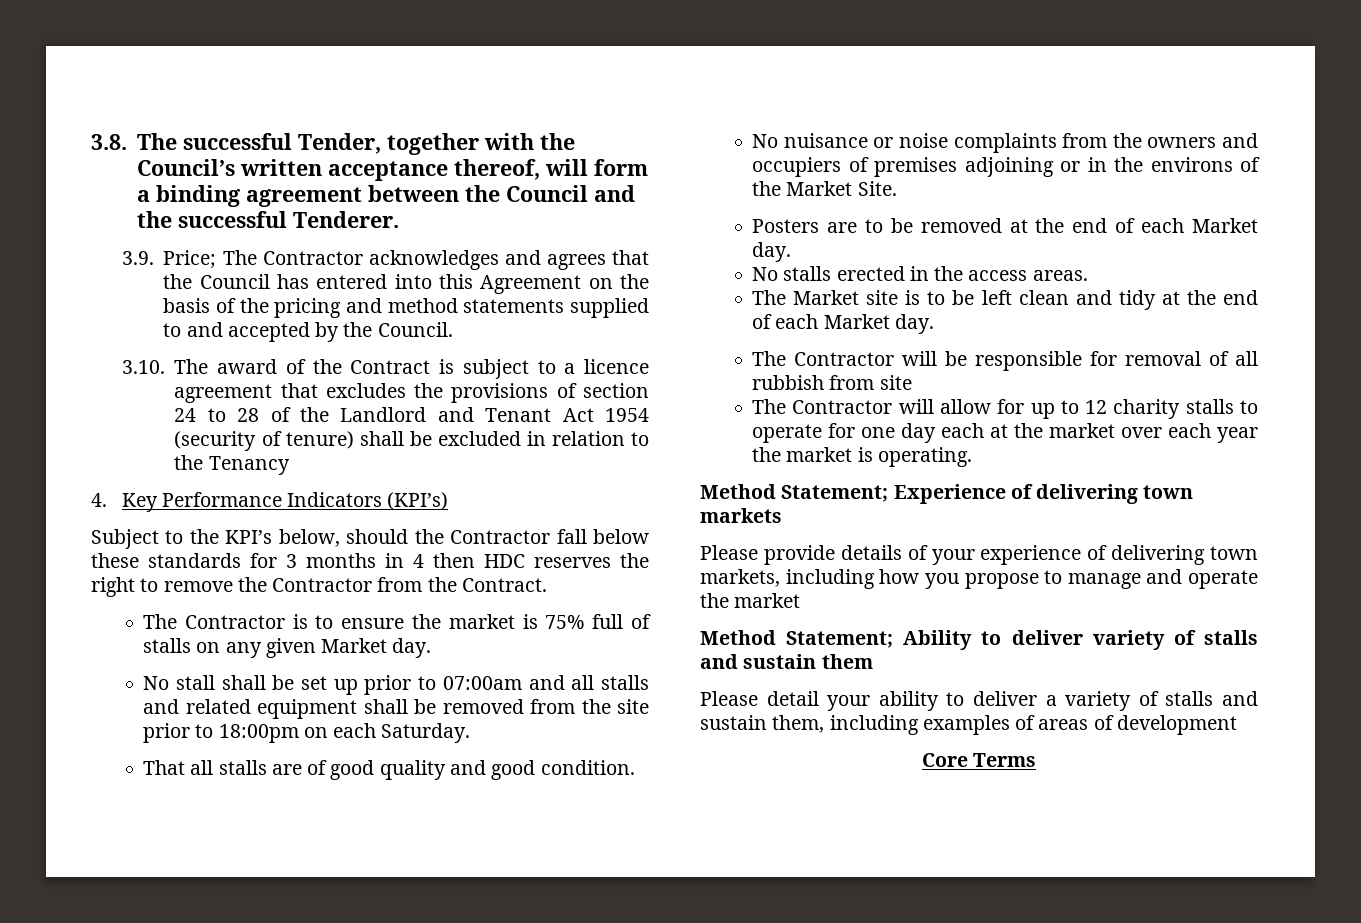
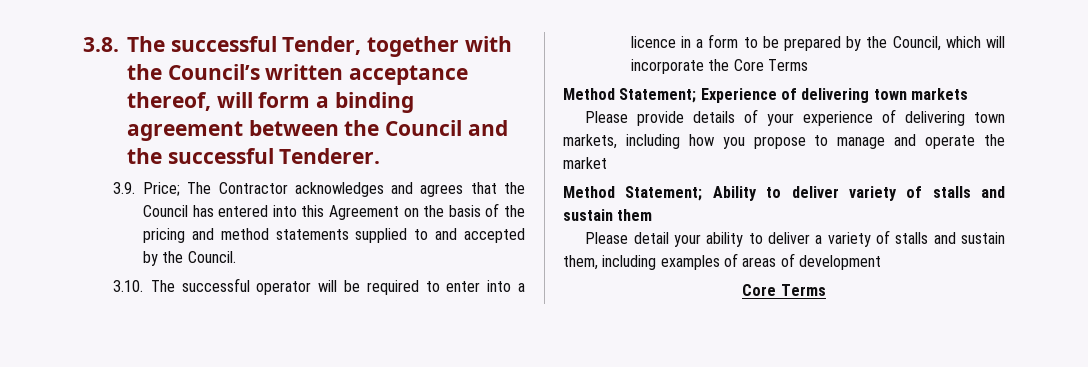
- 3.10. The award of the Contract is subject to a licence agreement that excludes the provisions of section 24 to 28 of the Landlord and Tenant Act 1954 (security of tenure) shall be excluded in relation to the Tenancy
- 4. Key Performance Indicators (KPI’s)
- Subject to the KPI’s below, should the Contractor fall below these standards for 3 months in 4 then HDC reserves the right to remove the Contractor from the Contract.
- The Contractor is to ensure the market is 75% full of stalls on any given Market day.
- No stall shall be set up prior to 07:00am and all stalls and related equipment shall be removed from the site prior to 18:00pm on each Saturday.
- That all stalls are of good quality and good condition.
- No nuisance or noise complaints from the owners and occupiers of premises adjoining or in the environs of the Market Site.
- Posters are to be removed at the end of each Market day.
- No stalls erected in the access areas.
- The Market site is to be left clean and tidy at the end of each Market day.
- The Contractor will be responsible for removal of all rubbish from site
- The Contractor will allow for up to 12 charity stalls to operate for one day each at the market over each year the market is operating.
+ 3.10. The successful operator will be required to enter into a licence in a form to be prepared by the Council, which will incorporate the Core Terms

